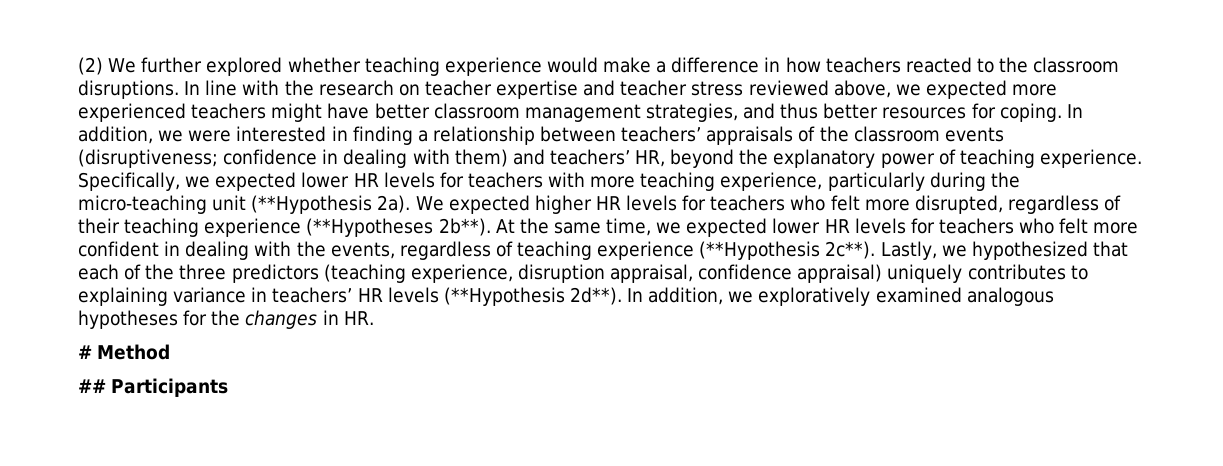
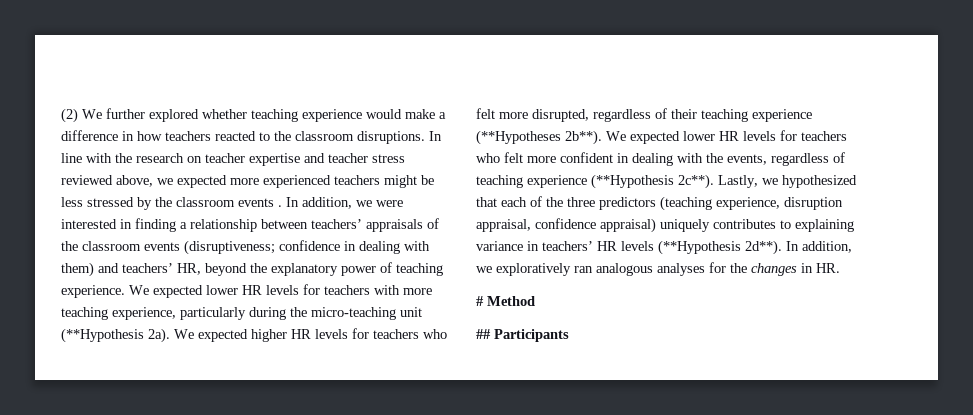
- In line with the research on teacher expertise and teacher stress reviewed above, we expected more experienced teachers might have better classroom management strategies, and thus better resources for coping.
+ In line with the research on teacher expertise and teacher stress reviewed above, we expected more experienced teachers might be less stressed by the classroom events .
- Specifically, we expected lower HR levels for teachers with more teaching experience, particularly during the micro-teaching unit (**Hypothesis 2a).
+ We expected lower HR levels for teachers with more teaching experience, particularly during the micro-teaching unit (**Hypothesis 2a).
- At the same time, we expected lower HR levels for teachers who felt more confident in dealing with the events, regardless of teaching experience (**Hypothesis 2c**).
+ We expected lower HR levels for teachers who felt more confident in dealing with the events, regardless of teaching experience (**Hypothesis 2c**).
- In addition, we exploratively examined analogous hypotheses for the changes in HR.
+ In addition, we exploratively ran analogous analyses for the changes in HR.

